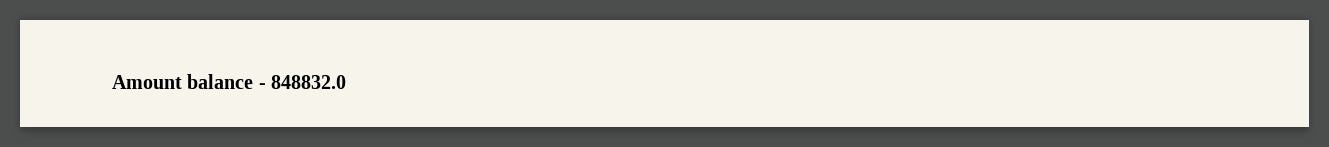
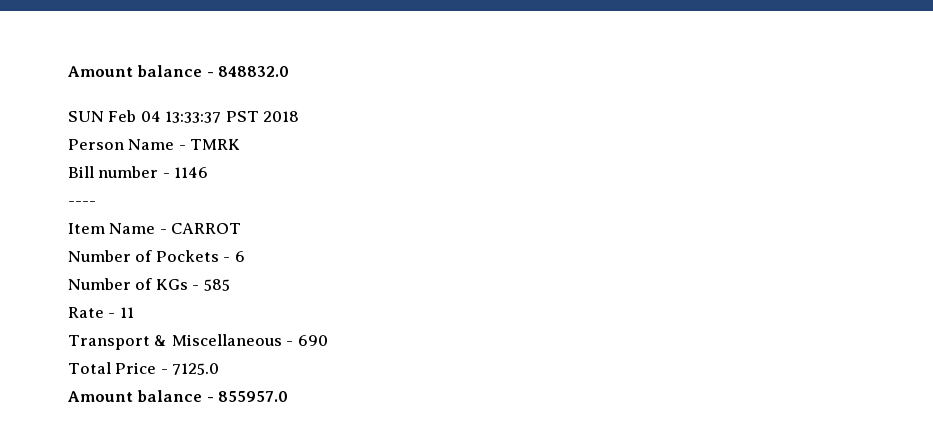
+ SUN Feb 04 13:33:37 PST 2018
+ Person Name - TMRK
+ Bill number - 1146
+ ----
+ Item Name - CARROT
+ Number of Pockets - 6
+ Number of KGs - 585
+ Rate - 11
+ Transport & Miscellaneous - 690
+ Total Price - 7125.0
+ Amount balance - 855957.0

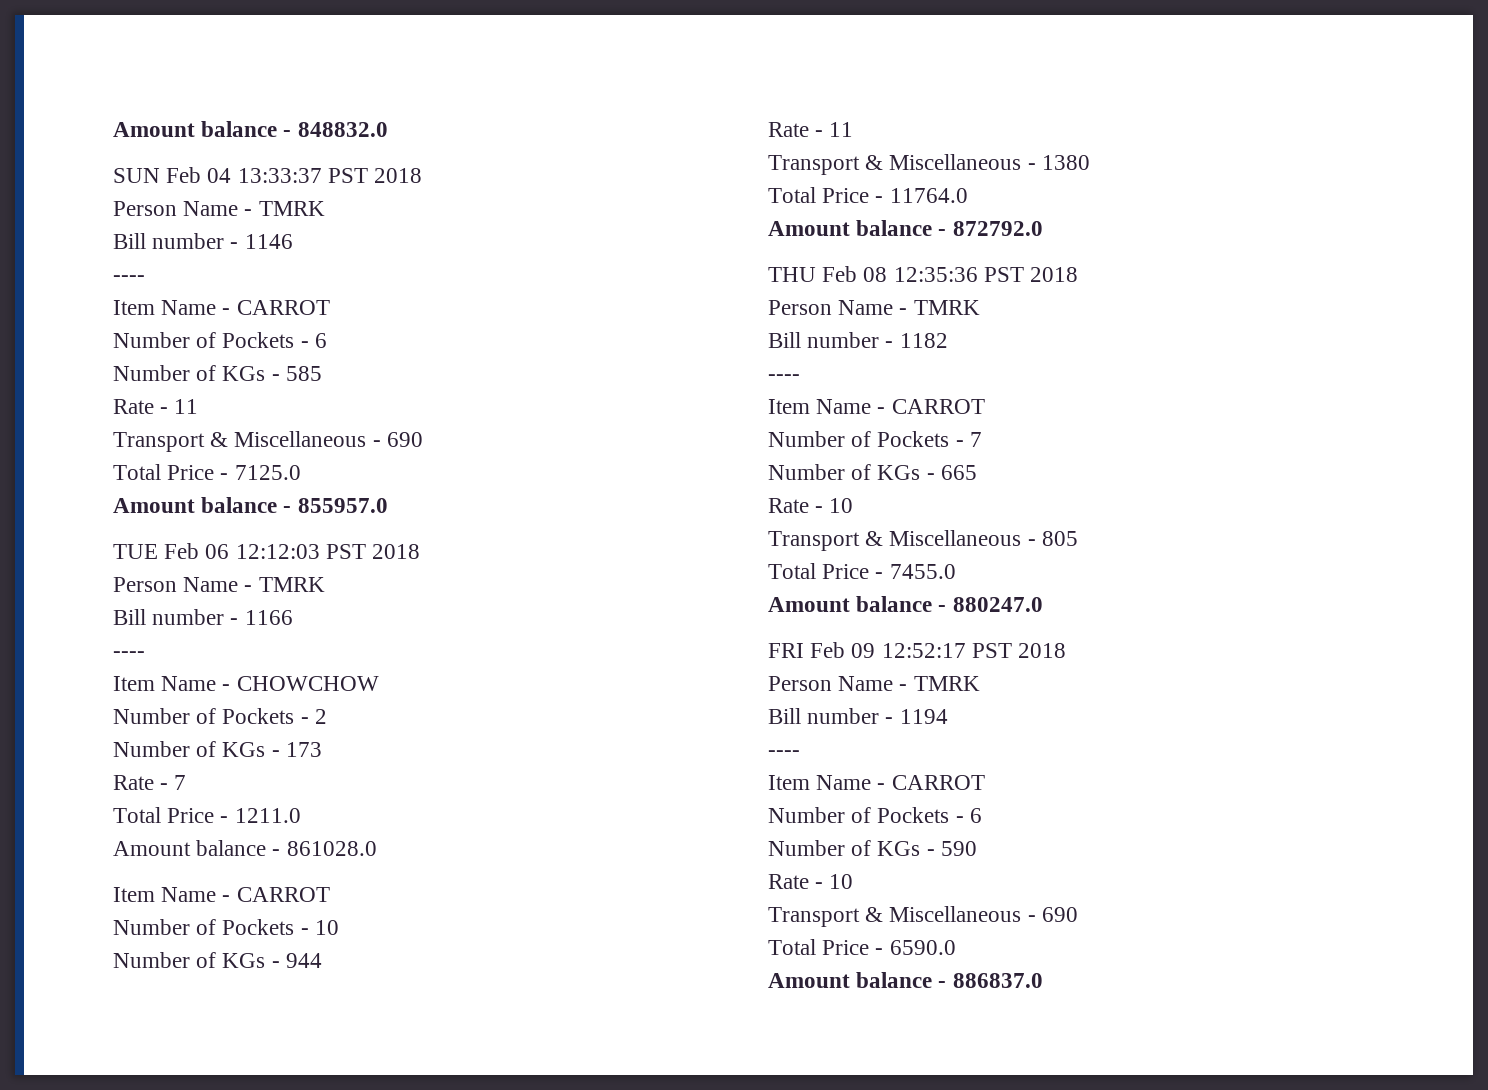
+ TUE Feb 06 12:12:03 PST 2018
+ Person Name - TMRK
+ Bill number - 1166
+ ----
+ Item Name - CHOWCHOW
+ Number of Pockets - 2
+ Number of KGs - 173
+ Rate - 7
+ Total Price - 1211.0
+ Amount balance - 861028.0
+ Item Name - CARROT
+ Number of Pockets - 10
+ Number of KGs - 944
+ Rate - 11
+ Transport & Miscellaneous - 1380
+ Total Price - 11764.0
+ Amount balance - 872792.0
+ THU Feb 08 12:35:36 PST 2018
+ Person Name - TMRK
+ Bill number - 1182
+ ----
+ Item Name - CARROT
+ Number of Pockets - 7
+ Number of KGs - 665
+ Rate - 10
+ Transport & Miscellaneous - 805
+ Total Price - 7455.0
+ Amount balance - 880247.0
+ FRI Feb 09 12:52:17 PST 2018
+ Person Name - TMRK
+ Bill number - 1194
+ ----
+ Item Name - CARROT
+ Number of Pockets - 6
+ Number of KGs - 590
+ Rate - 10
+ Transport & Miscellaneous - 690
+ Total Price - 6590.0
+ Amount balance - 886837.0

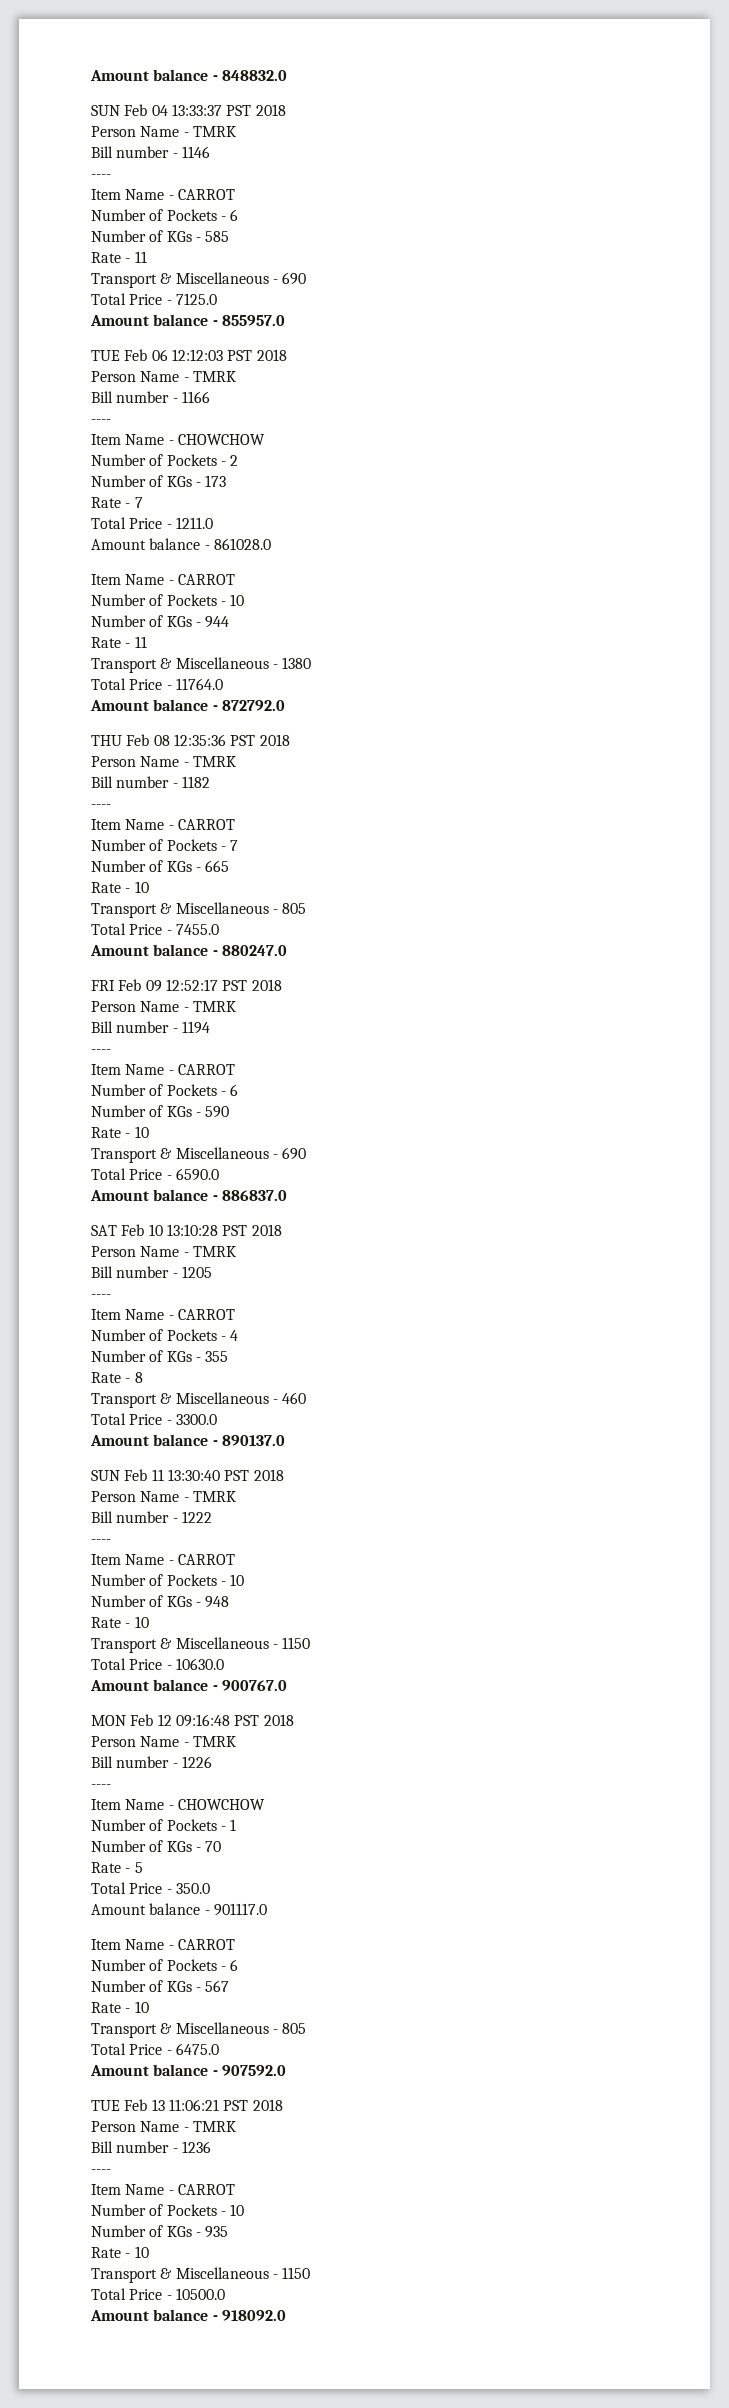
+ SAT Feb 10 13:10:28 PST 2018
+ Person Name - TMRK
+ Bill number - 1205
+ ----
+ Item Name - CARROT
+ Number of Pockets - 4
+ Number of KGs - 355
+ Rate - 8
+ Transport & Miscellaneous - 460
+ Total Price - 3300.0
+ Amount balance - 890137.0
+ SUN Feb 11 13:30:40 PST 2018
+ Person Name - TMRK
+ Bill number - 1222
+ ----
+ Item Name - CARROT
+ Number of Pockets - 10
+ Number of KGs - 948
+ Rate - 10
+ Transport & Miscellaneous - 1150
+ Total Price - 10630.0
+ Amount balance - 900767.0
+ MON Feb 12 09:16:48 PST 2018
+ Person Name - TMRK
+ Bill number - 1226
+ ----
+ Item Name - CHOWCHOW
+ Number of Pockets - 1
+ Number of KGs - 70
+ Rate - 5
+ Total Price - 350.0
+ Amount balance - 901117.0
+ Item Name - CARROT
+ Number of Pockets - 6
+ Number of KGs - 567
+ Rate - 10
+ Transport & Miscellaneous - 805
+ Total Price - 6475.0
+ Amount balance - 907592.0
+ TUE Feb 13 11:06:21 PST 2018
+ Person Name - TMRK
+ Bill number - 1236
+ ----
+ Item Name - CARROT
+ Number of Pockets - 10
+ Number of KGs - 935
+ Rate - 10
+ Transport & Miscellaneous - 1150
+ Total Price - 10500.0
+ Amount balance - 918092.0

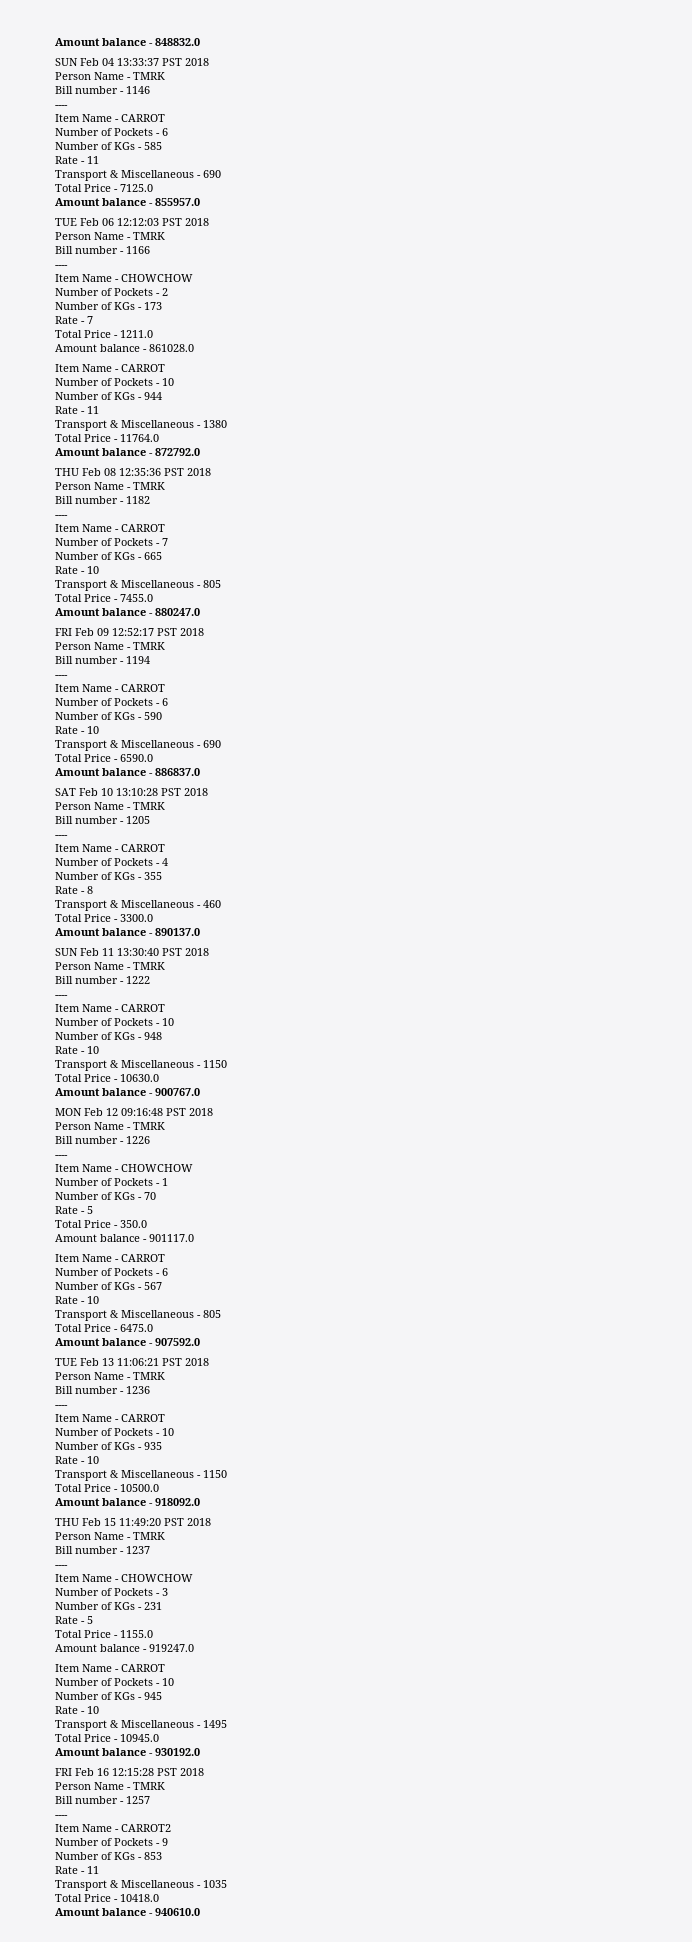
+ THU Feb 15 11:49:20 PST 2018
+ Person Name - TMRK
+ Bill number - 1237
+ ----
+ Item Name - CHOWCHOW
+ Number of Pockets - 3
+ Number of KGs - 231
+ Rate - 5
+ Total Price - 1155.0
+ Amount balance - 919247.0
+ Item Name - CARROT
+ Number of Pockets - 10
+ Number of KGs - 945
+ Rate - 10
+ Transport & Miscellaneous - 1495
+ Total Price - 10945.0
+ Amount balance - 930192.0
+ FRI Feb 16 12:15:28 PST 2018
+ Person Name - TMRK
+ Bill number - 1257
+ ----
+ Item Name - CARROT2
+ Number of Pockets - 9
+ Number of KGs - 853
+ Rate - 11
+ Transport & Miscellaneous - 1035
+ Total Price - 10418.0
+ Amount balance - 940610.0

